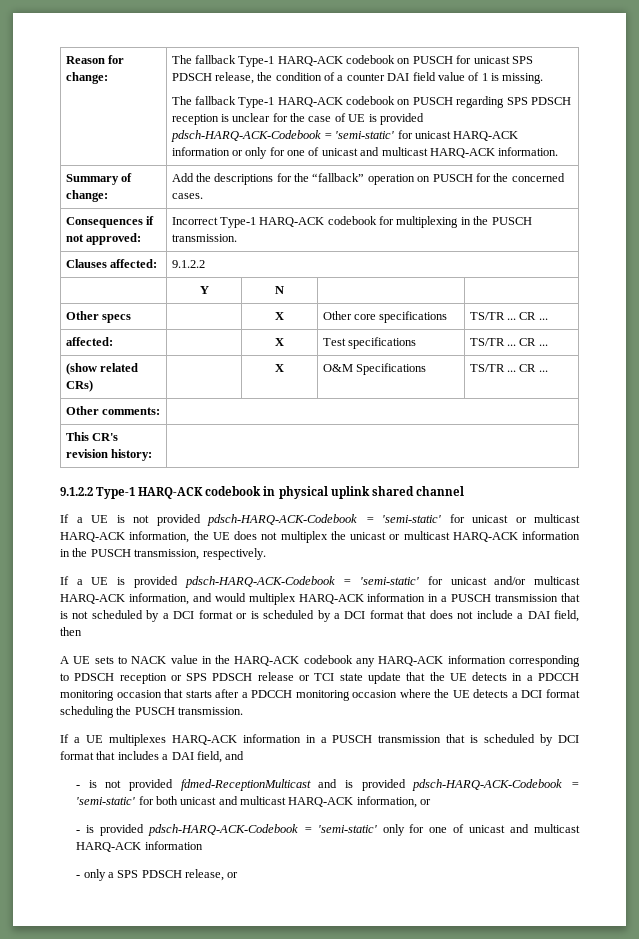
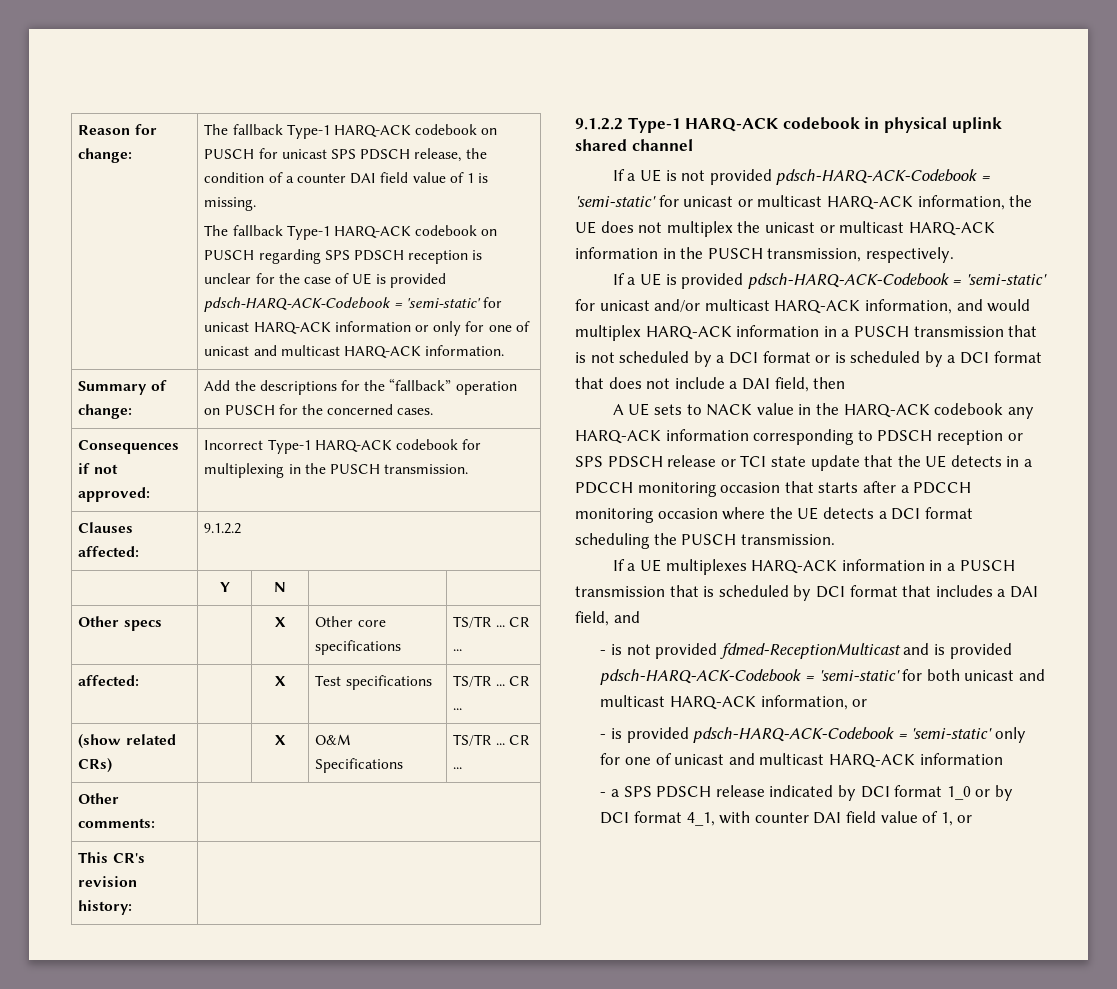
- - only a SPS PDSCH release, or
+ - a SPS PDSCH release indicated by DCI format 1_0 or by DCI format 4_1, with counter DAI field value of 1, or

